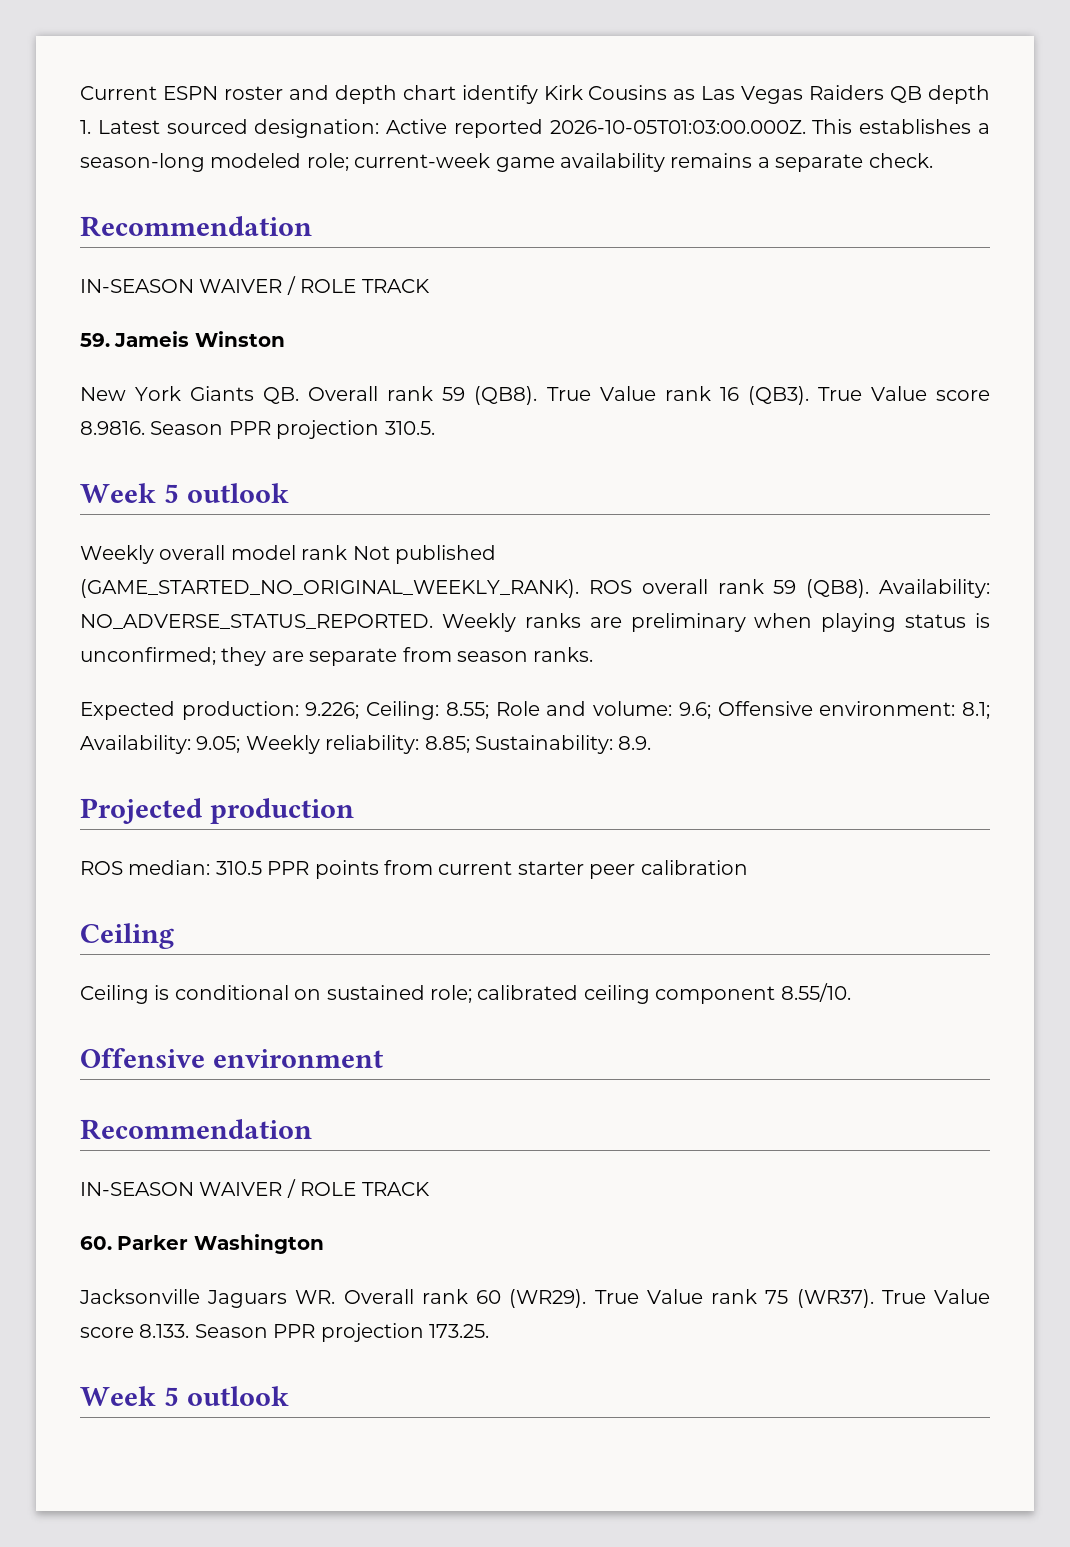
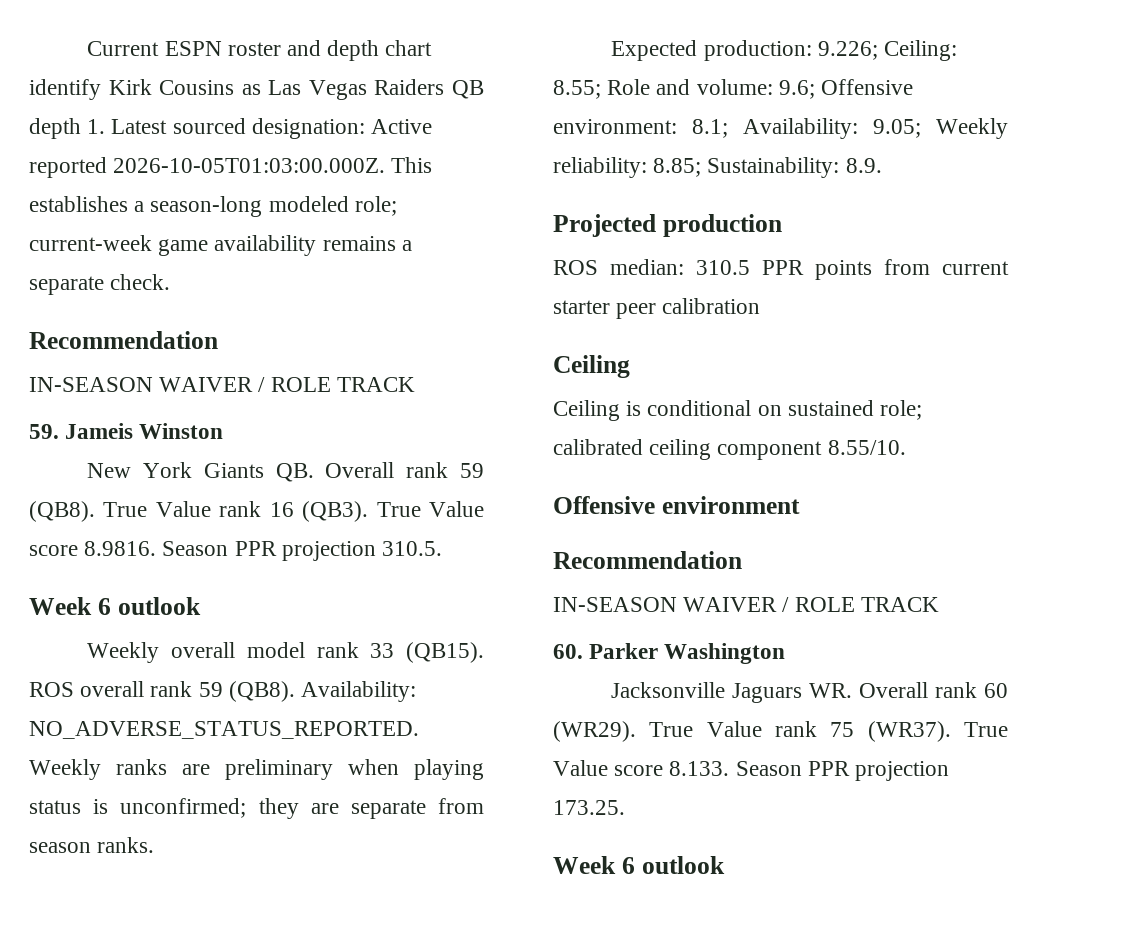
  True Value score 8.9816. Season PPR projection 310.5.
- Week 5 outlook
+ Week 6 outlook
- Weekly overall model rank Not published (GAME_STARTED_NO_ORIGINAL_WEEKLY_RANK).
+ Weekly overall model rank 33 (QB15).
  True Value score 8.133. Season PPR projection 173.25.
- Week 5 outlook
+ Week 6 outlook

